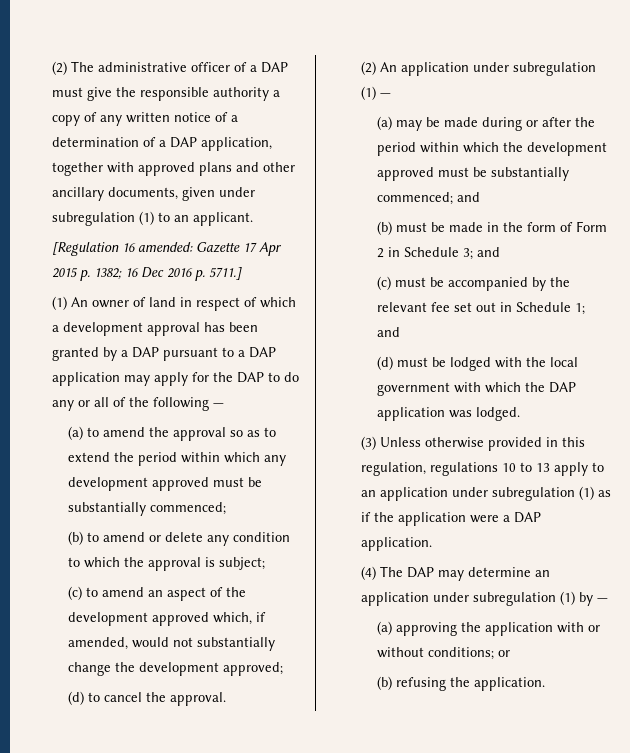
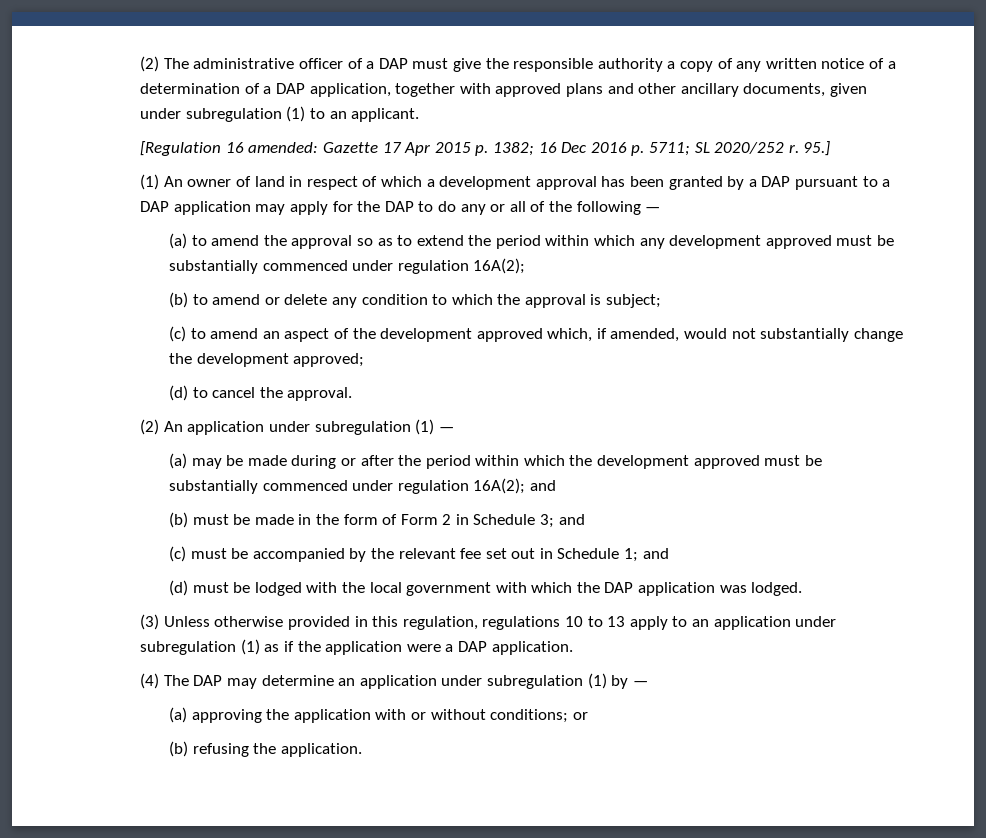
- [Regulation 16 amended: Gazette 17 Apr 2015 p. 1382; 16 Dec 2016 p. 5711.]
+ [Regulation 16 amended: Gazette 17 Apr 2015 p. 1382; 16 Dec 2016 p. 5711; SL 2020/252 r. 95.]
- (a) to amend the approval so as to extend the period within which any development approved must be substantially commenced;
+ (a) to amend the approval so as to extend the period within which any development approved must be substantially commenced under regulation 16A(2);
- (a) may be made during or after the period within which the development approved must be substantially commenced; and
+ (a) may be made during or after the period within which the development approved must be substantially commenced under regulation 16A(2); and

